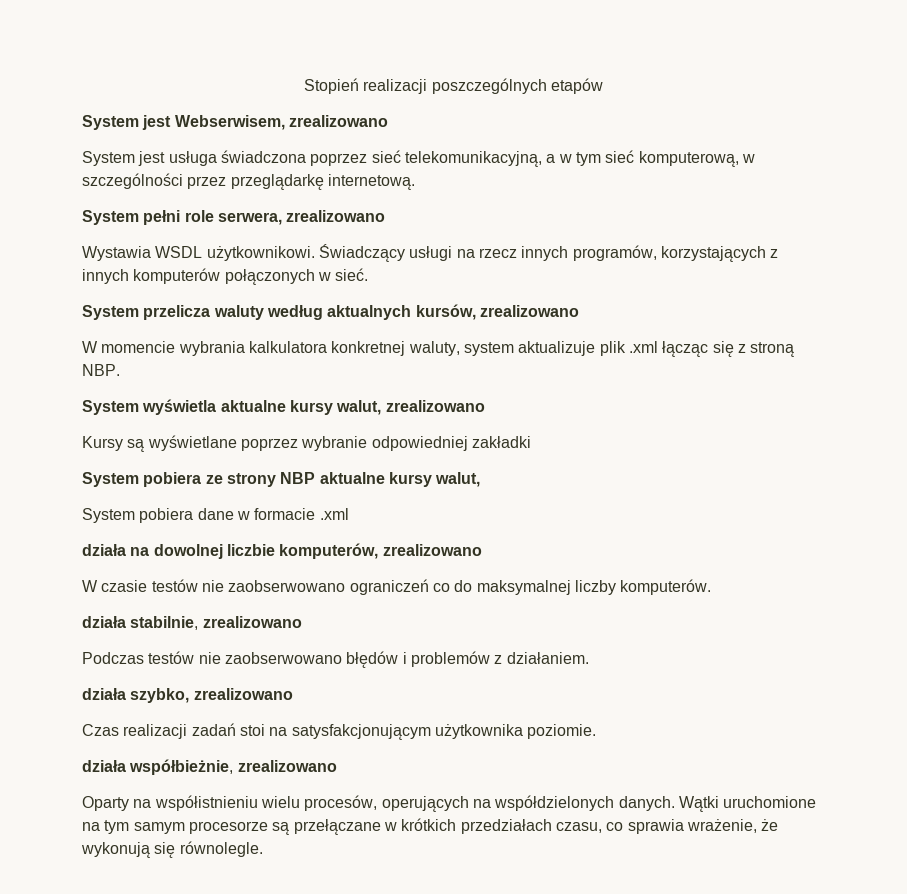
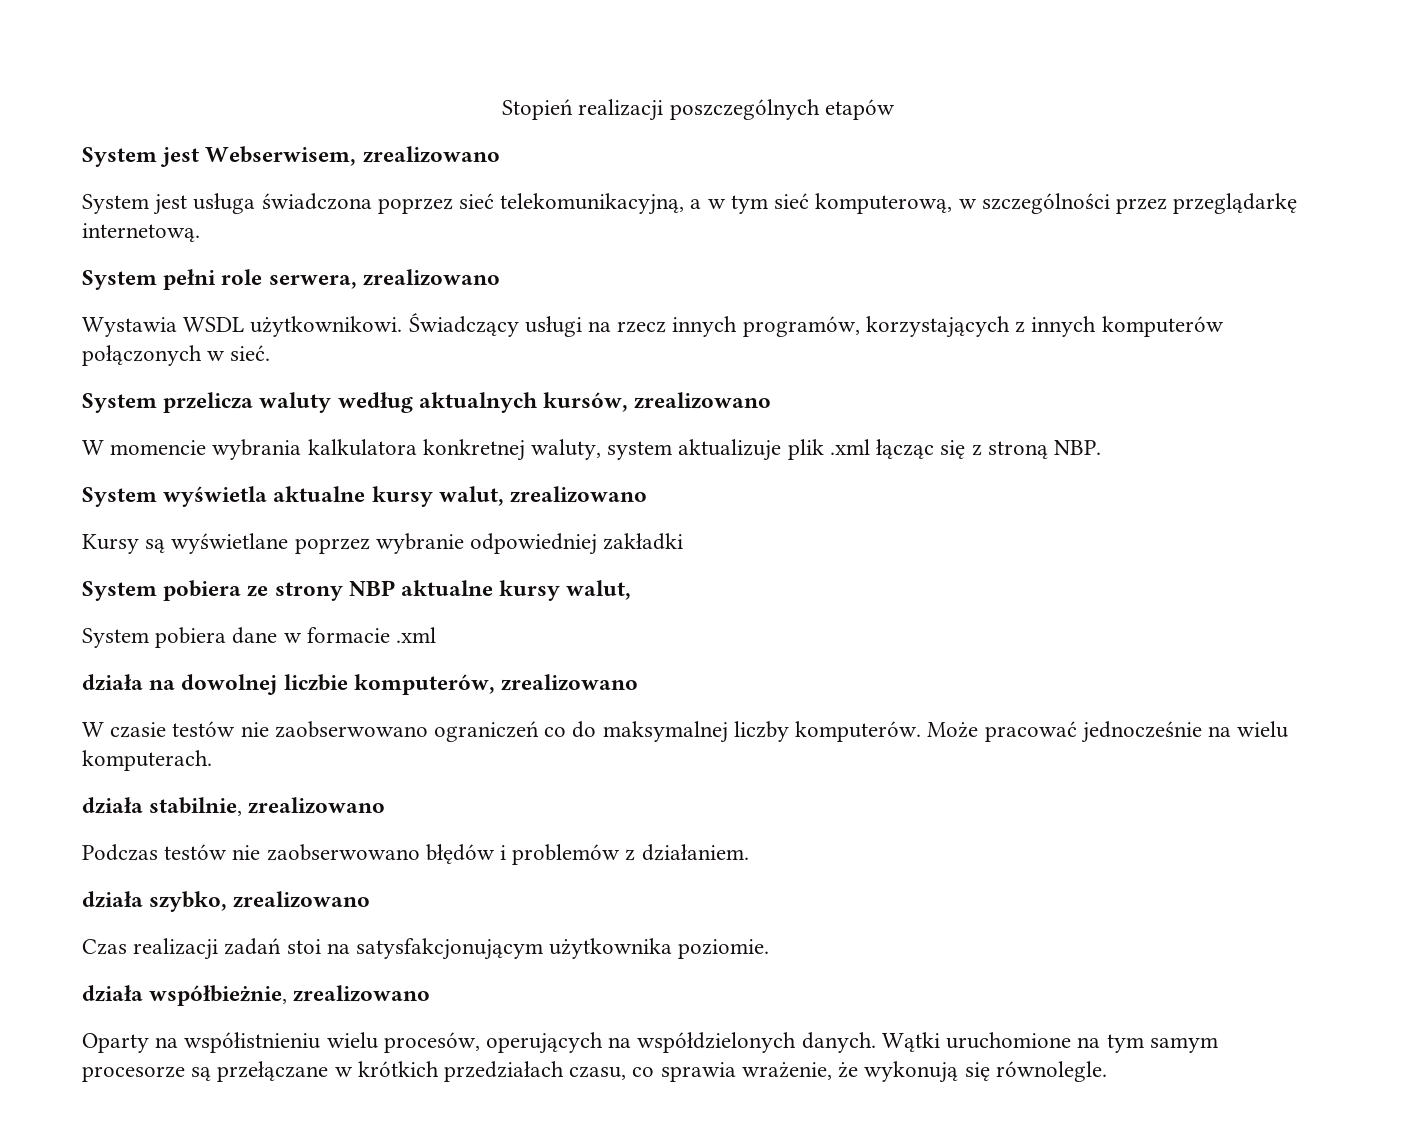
+ Może pracować jednocześnie na wielu komputerach.

